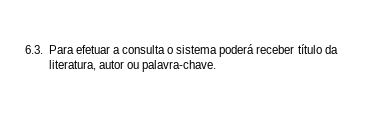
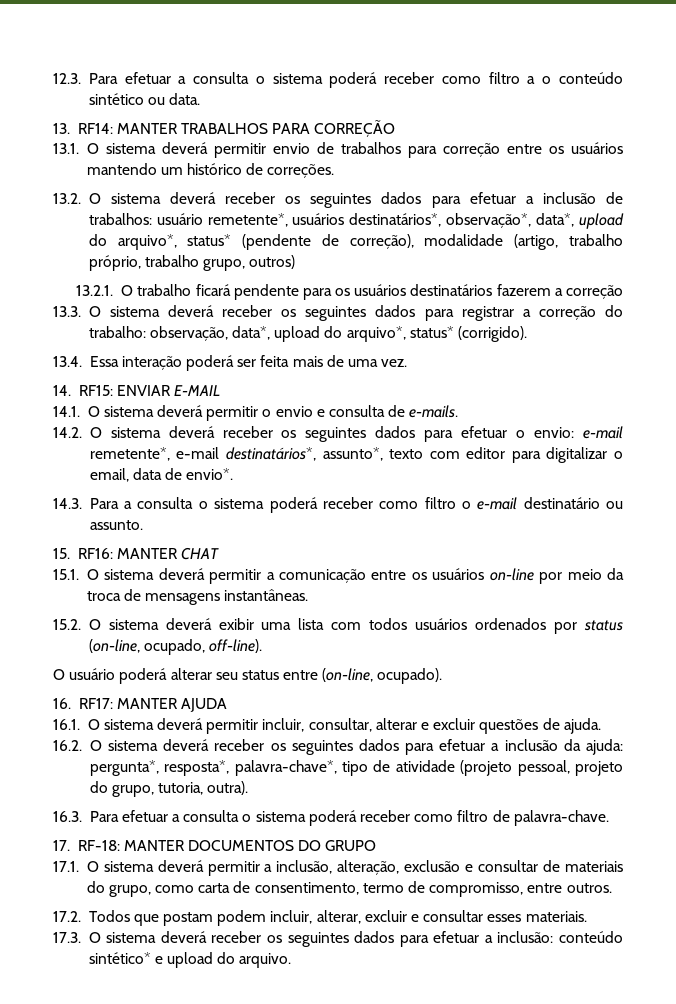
- 6.3. Para efetuar a consulta o sistema poderá receber título da literatura, autor ou palavra-chave.
+ 12.3. Para efetuar a consulta o sistema poderá receber como filtro a o conteúdo sintético ou data.
+ 13. RF14: MANTER TRABALHOS PARA CORREÇÃO
+ 13.1. O sistema deverá permitir envio de trabalhos para correção entre os usuários mantendo um histórico de correções.
+ 13.2. O sistema deverá receber os seguintes dados para efetuar a inclusão de trabalhos: usuário remetente*, usuários destinatários*, observação*, data*, upload do arquivo*, status* (pendente de correção), modalidade (artigo, trabalho próprio, trabalho grupo, outros)
+ 13.2.1. O trabalho ficará pendente para os usuários destinatários fazerem a correção
+ 13.3. O sistema deverá receber os seguintes dados para registrar a correção do trabalho: observação, data*, upload do arquivo*, status* (corrigido).
+ 13.4. Essa interação poderá ser feita mais de uma vez.
+ 14. RF15: ENVIAR E-MAIL
+ 14.1. O sistema deverá permitir o envio e consulta de e-mails.
+ 14.2. O sistema deverá receber os seguintes dados para efetuar o envio: e-mail remetente*, e-mail destinatários*, assunto*, texto com editor para digitalizar o email, data de envio*.
+ 14.3. Para a consulta o sistema poderá receber como filtro o e-mail destinatário ou assunto.
+ 15. RF16: MANTER CHAT
+ 15.1. O sistema deverá permitir a comunicação entre os usuários on-line por meio da troca de mensagens instantâneas.
+ 15.2. O sistema deverá exibir uma lista com todos usuários ordenados por status (on-line, ocupado, off-line).
+ O usuário poderá alterar seu status entre (on-line, ocupado).
+ 16. RF17: MANTER AJUDA
+ 16.1. O sistema deverá permitir incluir, consultar, alterar e excluir questões de ajuda.
+ 16.2. O sistema deverá receber os seguintes dados para efetuar a inclusão da ajuda: pergunta*, resposta*, palavra-chave*, tipo de atividade (projeto pessoal, projeto do grupo, tutoria, outra).
+ 16.3. Para efetuar a consulta o sistema poderá receber como filtro de palavra-chave.
+ 17. RF-18: MANTER DOCUMENTOS DO GRUPO
+ 17.1. O sistema deverá permitir a inclusão, alteração, exclusão e consultar de materiais do grupo, como carta de consentimento, termo de compromisso, entre outros.
+ 17.2. Todos que postam podem incluir, alterar, excluir e consultar esses materiais.
+ 17.3. O sistema deverá receber os seguintes dados para efetuar a inclusão: conteúdo sintético* e upload do arquivo.

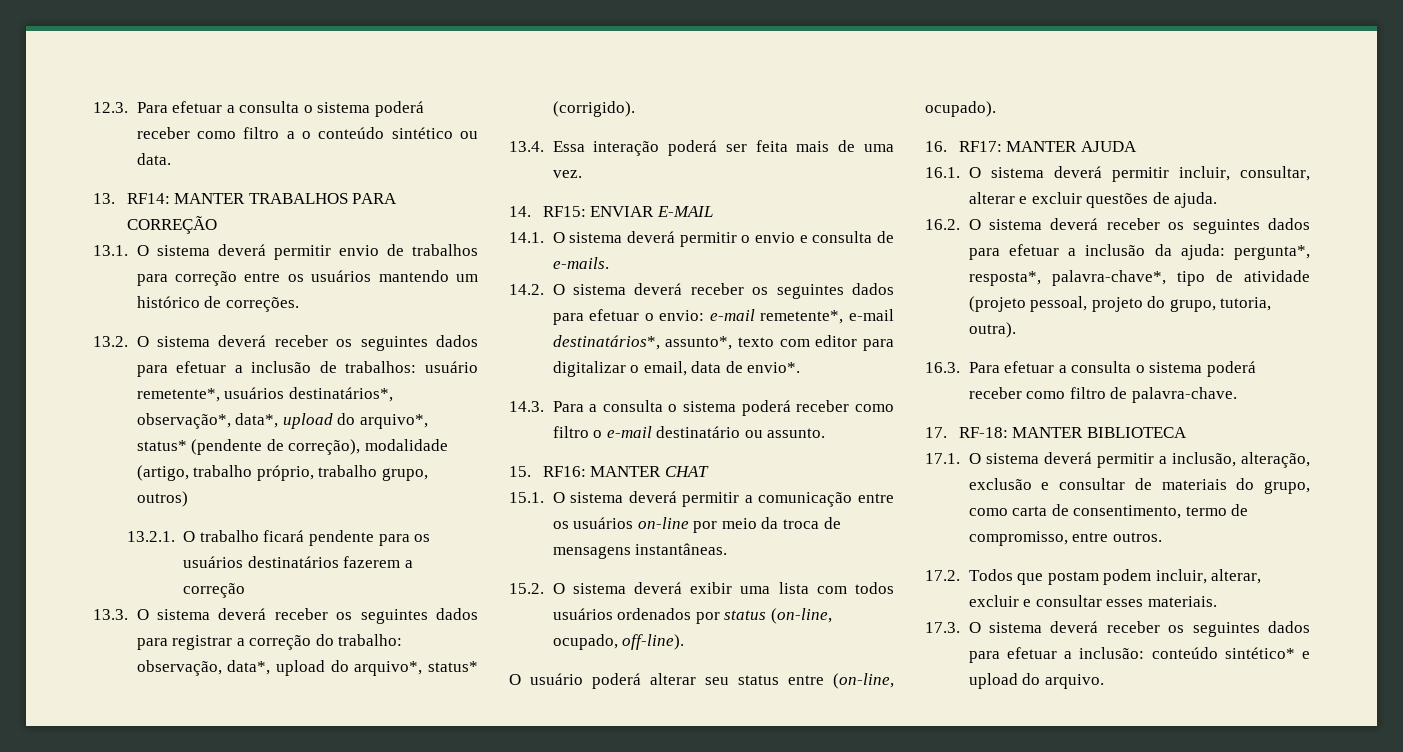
- 17. RF-18: MANTER DOCUMENTOS DO GRUPO
+ 17. RF-18: MANTER BIBLIOTECA

